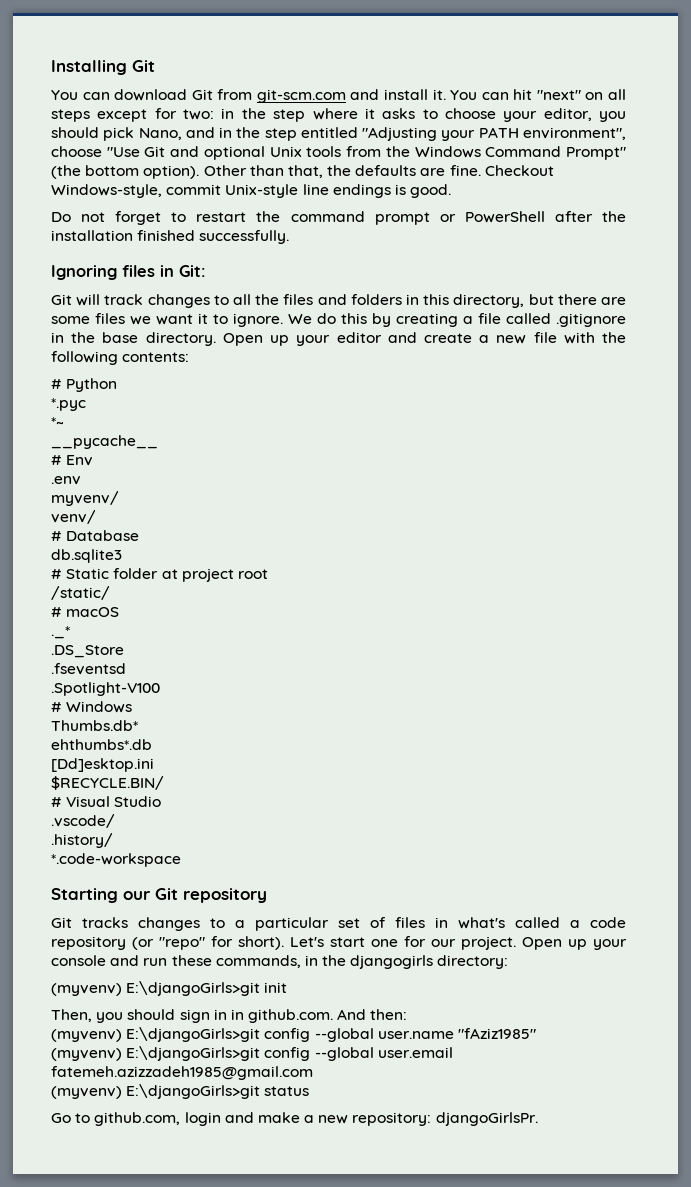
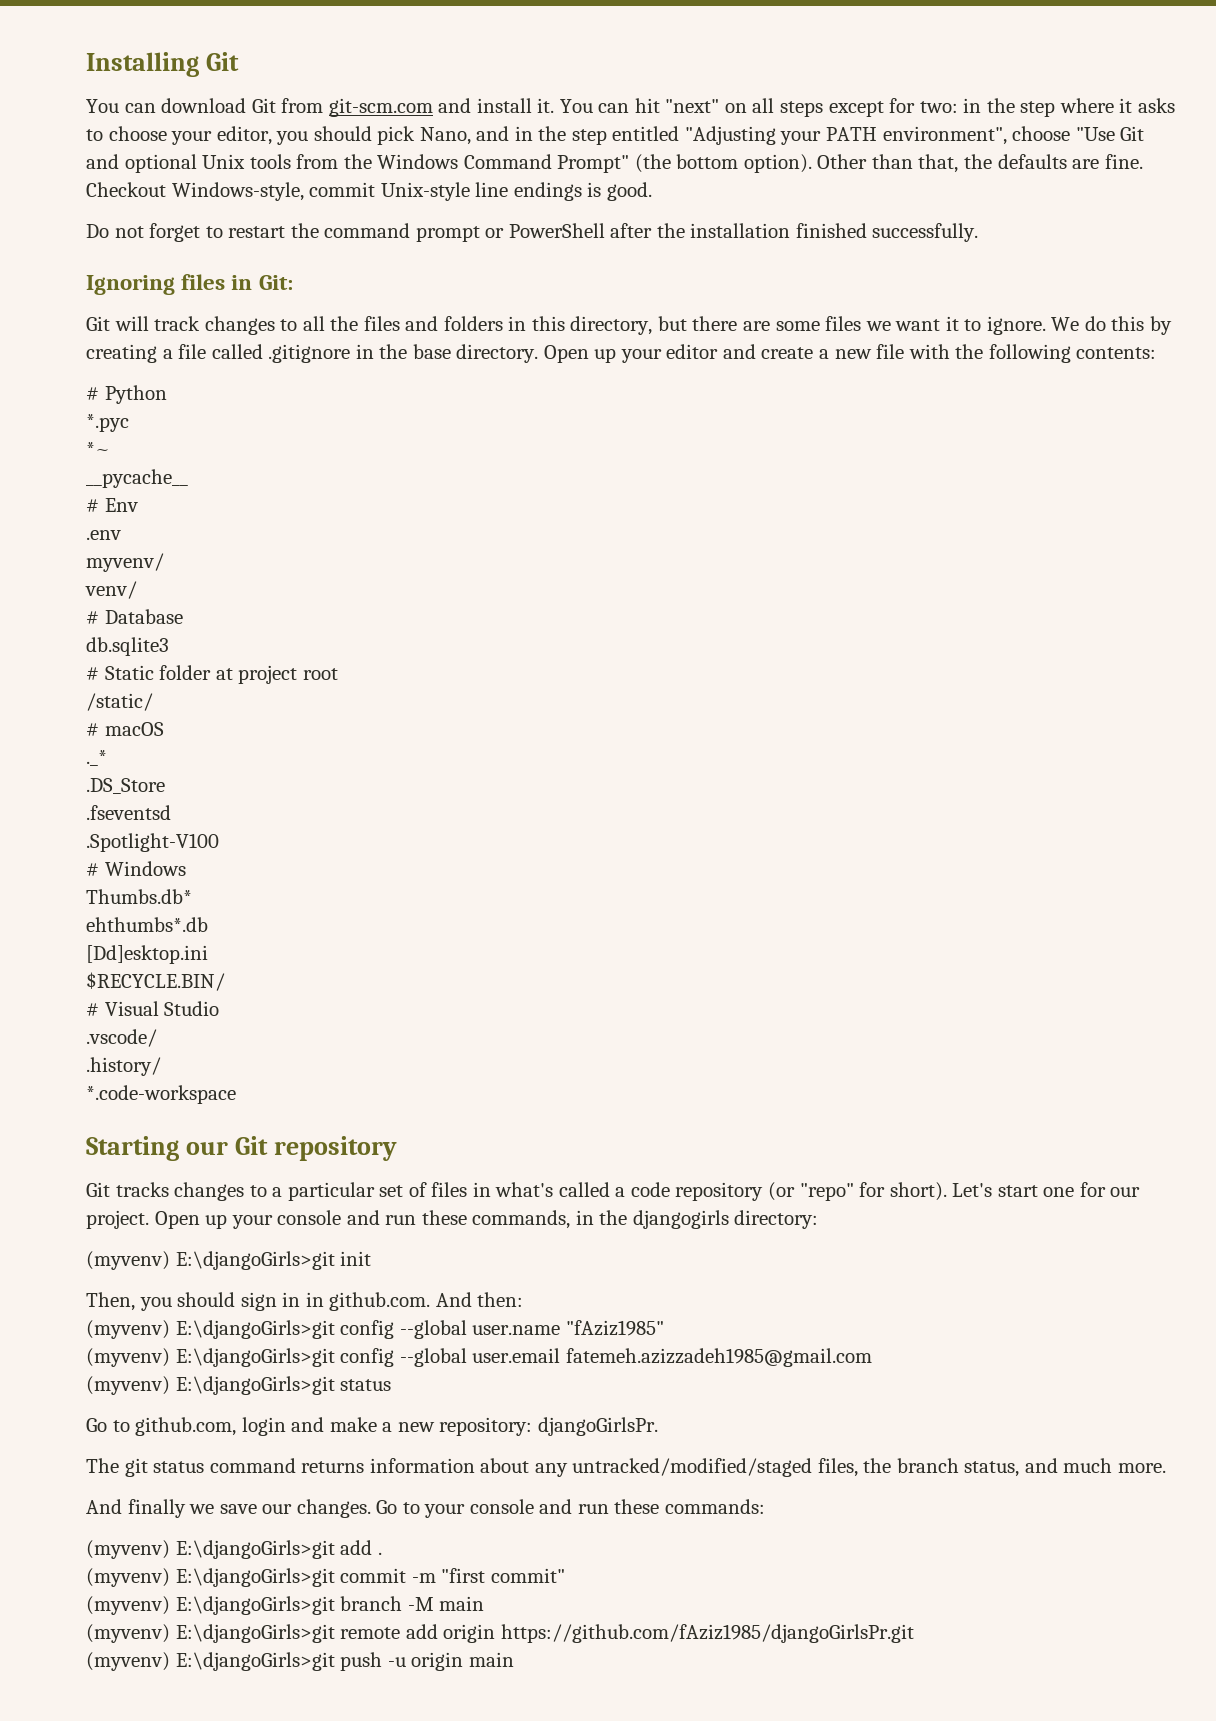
+ The git status command returns information about any untracked/modified/staged files, the branch status, and much more.
+ And finally we save our changes. Go to your console and run these commands:
+ (myvenv) E:\djangoGirls>git add .
+ (myvenv) E:\djangoGirls>git commit -m "first commit"
+ (myvenv) E:\djangoGirls>git branch -M main
+ (myvenv) E:\djangoGirls>git remote add origin https://github.com/fAziz1985/djangoGirlsPr.git
+ (myvenv) E:\djangoGirls>git push -u origin main

